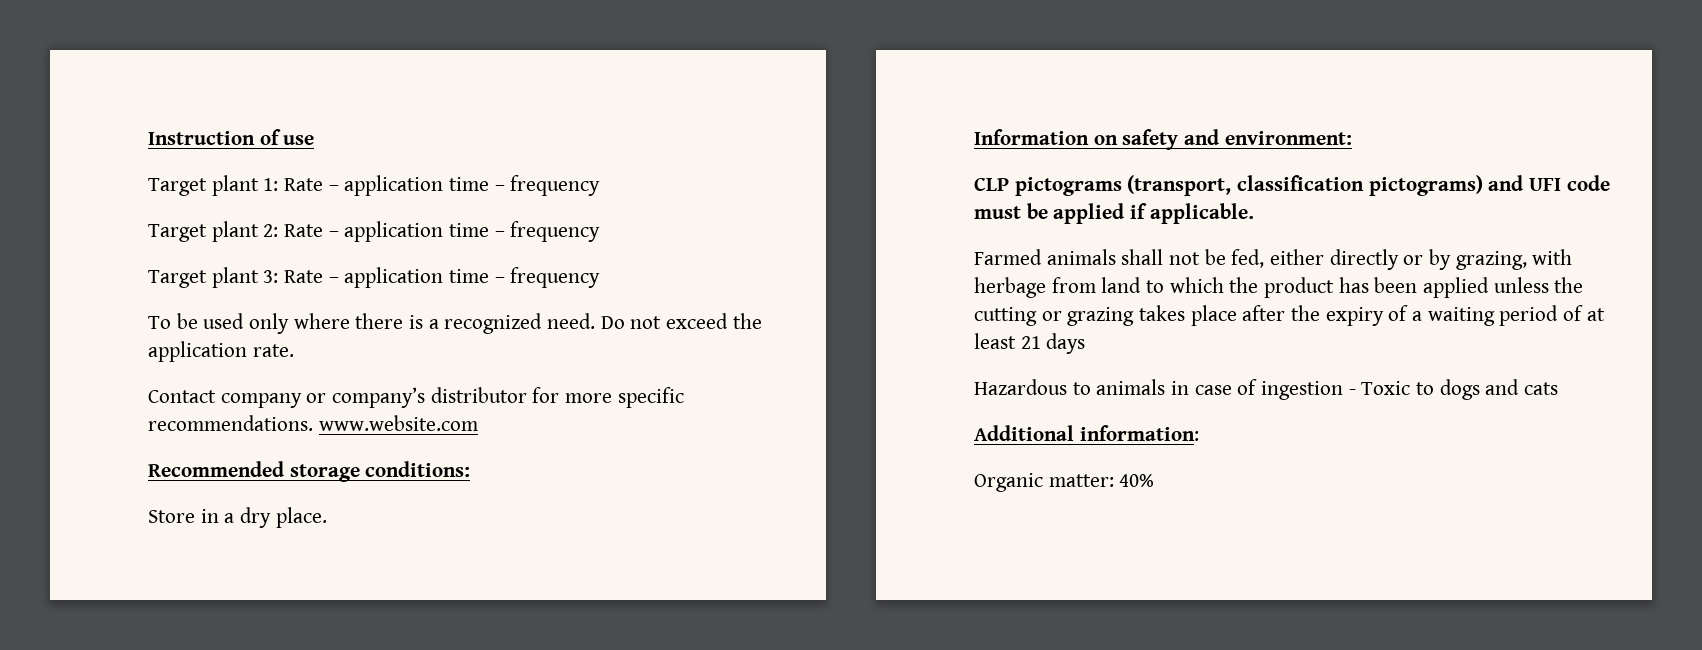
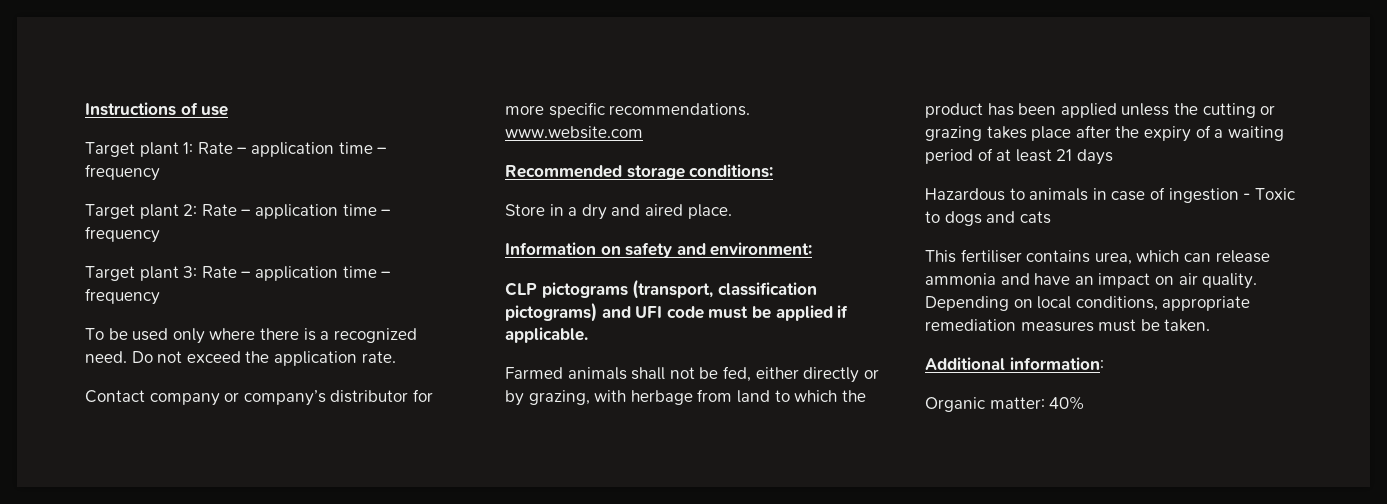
- Instruction of use
+ Instructions of use
- Store in a dry place.
+ Store in a dry and aired place.
+ This fertiliser contains urea, which can release ammonia and have an impact on air quality. Depending on local conditions, appropriate remediation measures must be taken.

